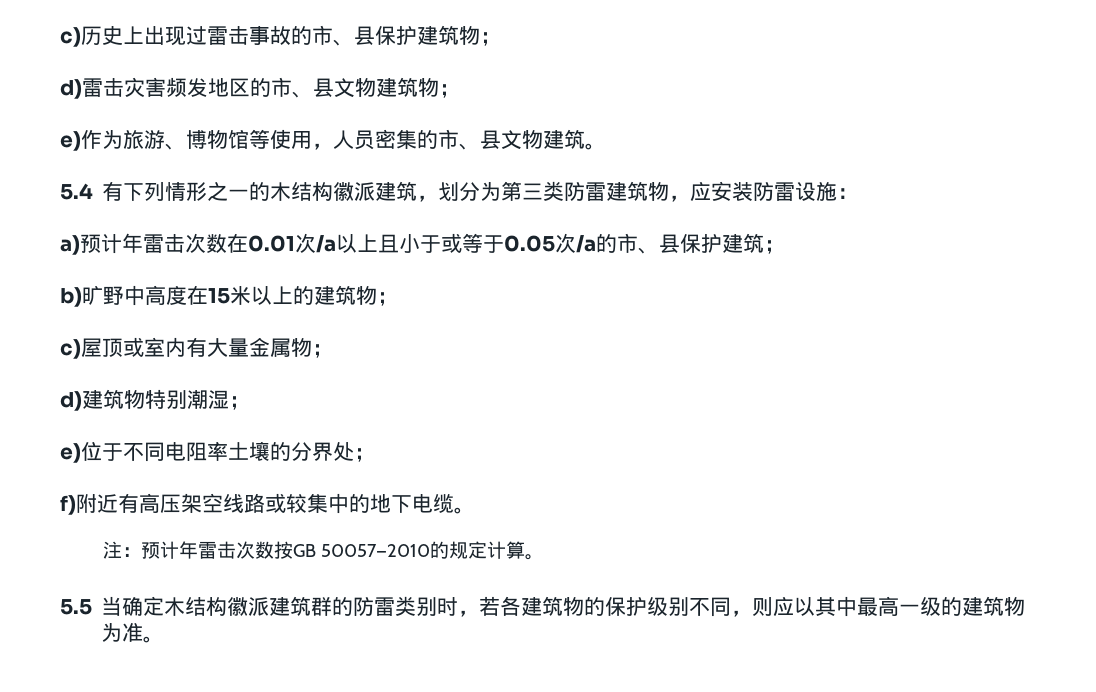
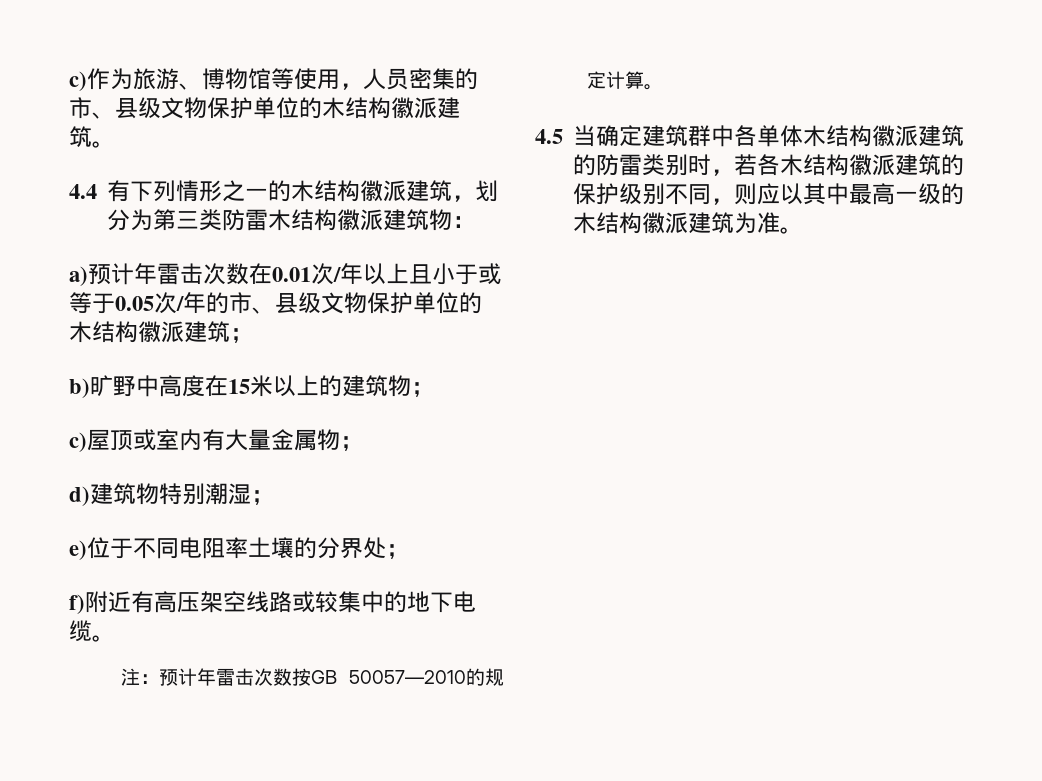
- c)历史上出现过雷击事故的市、县保护建筑物；
- d)雷击灾害频发地区的市、县文物建筑物；
- e)作为旅游、博物馆等使用，人员密集的市、县文物建筑。
+ c)作为旅游、博物馆等使用，人员密集的市、县级文物保护单位的木结构徽派建筑。
- 5.4有下列情形之一的木结构徽派建筑，划分为第三类防雷建筑物，应安装防雷设施：
+ 4.4有下列情形之一的木结构徽派建筑，划分为第三类防雷木结构徽派建筑物：
- a)预计年雷击次数在0.01次/a以上且小于或等于0.05次/a的市、县保护建筑；
+ a)预计年雷击次数在0.01次/年以上且小于或等于0.05次/年的市、县级文物保护单位的木结构徽派建筑；
- 5.5当确定木结构徽派建筑群的防雷类别时，若各建筑物的保护级别不同，则应以其中最高一级的建筑物为准。
+ 4.5当确定建筑群中各单体木结构徽派建筑的防雷类别时，若各木结构徽派建筑的保护级别不同，则应以其中最高一级的木结构徽派建筑为准。

